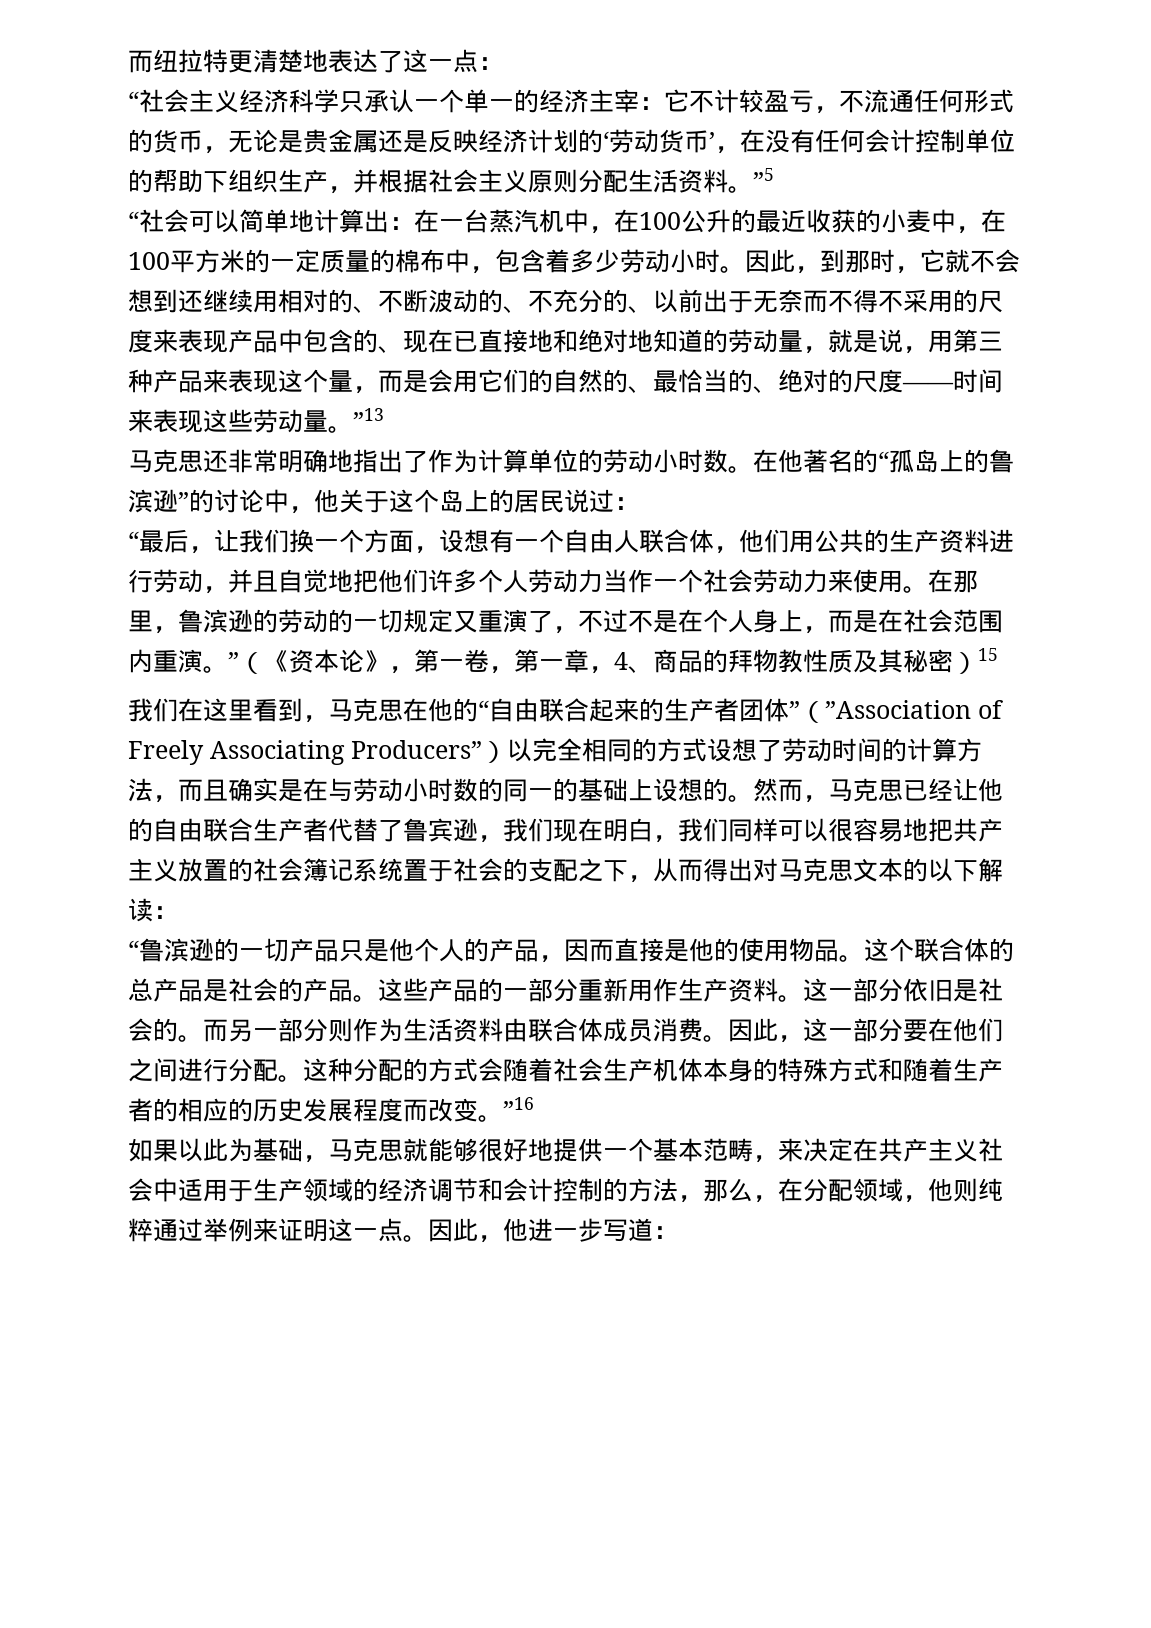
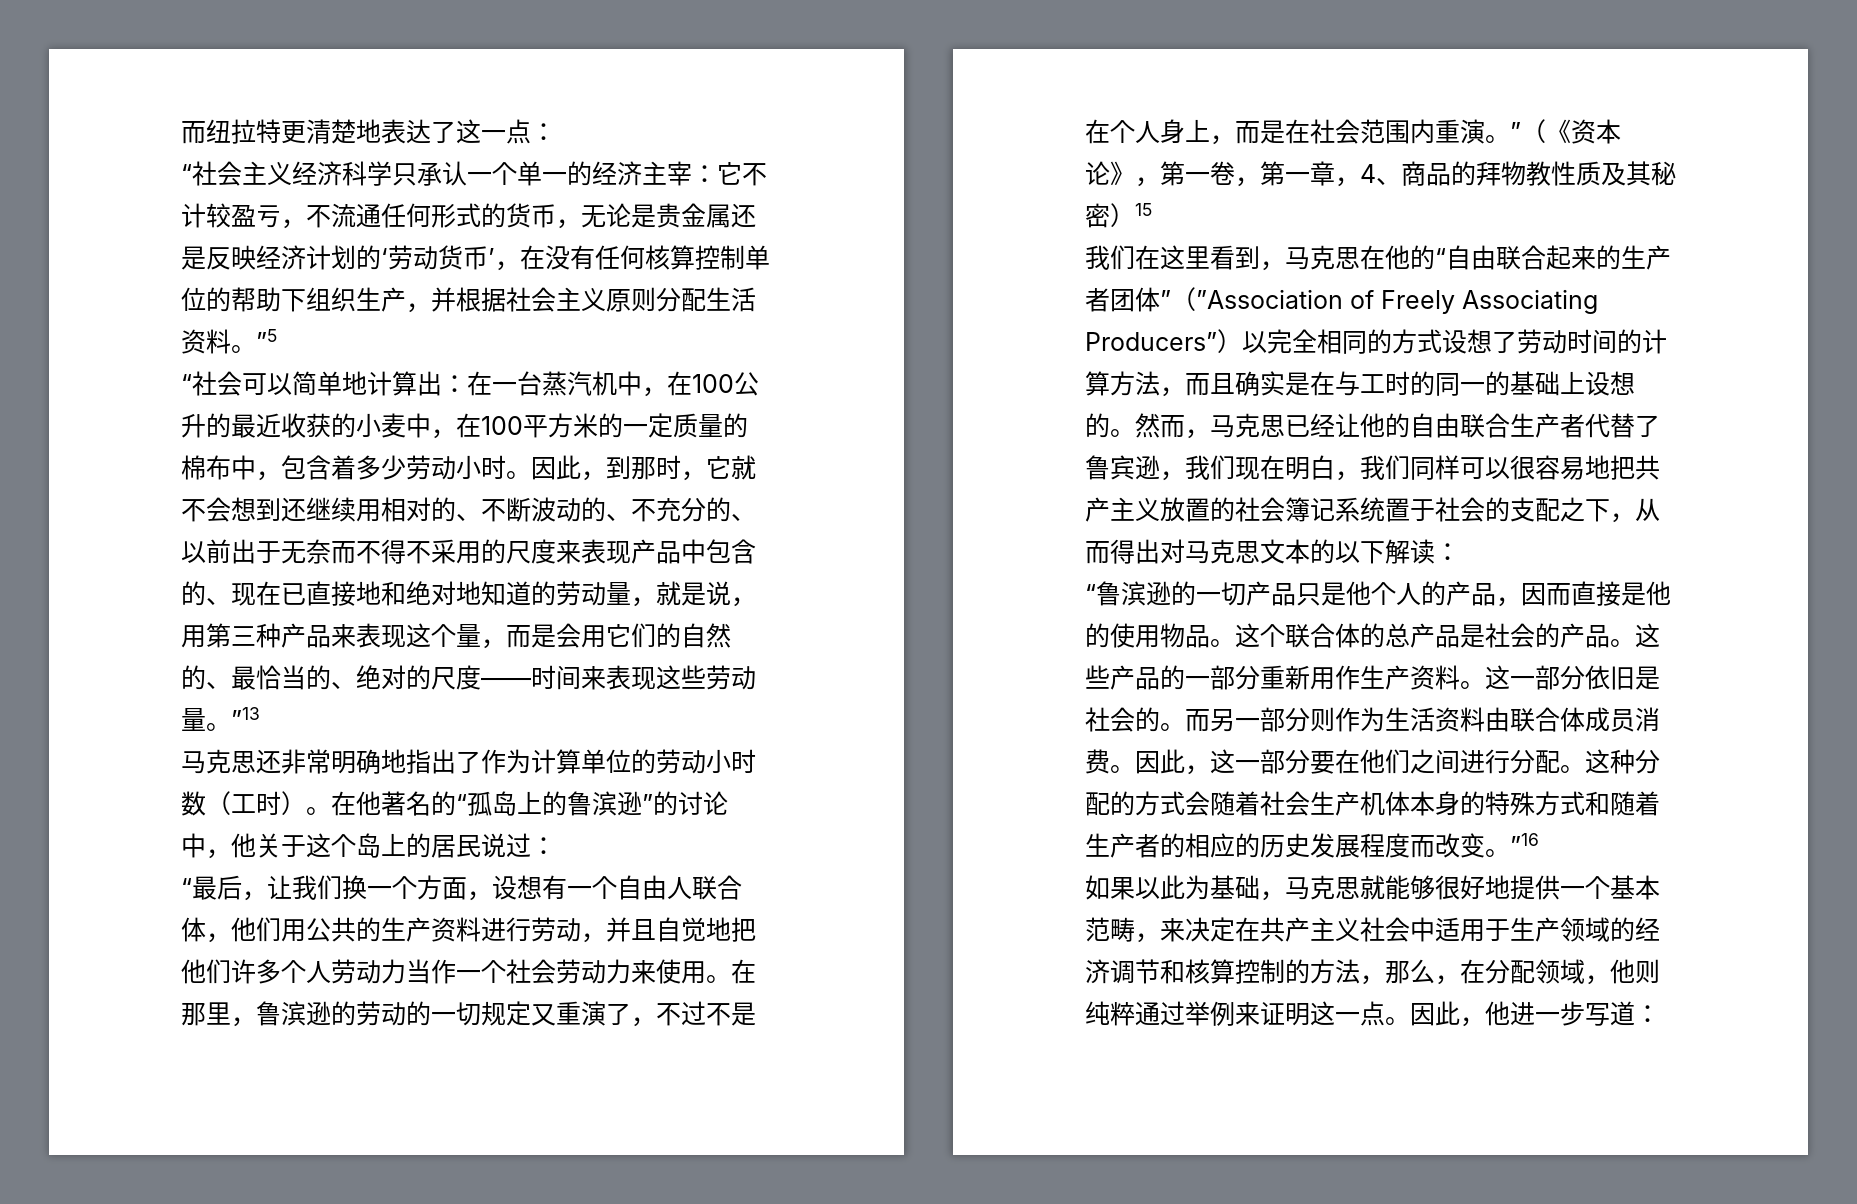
- “社会主义经济科学只承认一个单一的经济主宰：它不计较盈亏，不流通任何形式的货币，无论是贵金属还是反映经济计划的‘劳动货币’，在没有任何会计控制单位的帮助下组织生产，并根据社会主义原则分配生活资料。”5
+ “社会主义经济科学只承认一个单一的经济主宰：它不计较盈亏，不流通任何形式的货币，无论是贵金属还是反映经济计划的‘劳动货币’，在没有任何核算控制单位的帮助下组织生产，并根据社会主义原则分配生活资料。”5
- 马克思还非常明确地指出了作为计算单位的劳动小时数。
+ 马克思还非常明确地指出了作为计算单位的劳动小时数（工时）。
- 我们在这里看到，马克思在他的“自由联合起来的生产者团体”（”Association of Freely Associating Producers”）以完全相同的方式设想了劳动时间的计算方法，而且确实是在与劳动小时数的同一的基础上设想的。
+ 我们在这里看到，马克思在他的“自由联合起来的生产者团体”（”Association of Freely Associating Producers”）以完全相同的方式设想了劳动时间的计算方法，而且确实是在与工时的同一的基础上设想的。
- 如果以此为基础，马克思就能够很好地提供一个基本范畴，来决定在共产主义社会中适用于生产领域的经济调节和会计控制的方法，那么，在分配领域，他则纯粹通过举例来证明这一点。
+ 如果以此为基础，马克思就能够很好地提供一个基本范畴，来决定在共产主义社会中适用于生产领域的经济调节和核算控制的方法，那么，在分配领域，他则纯粹通过举例来证明这一点。

